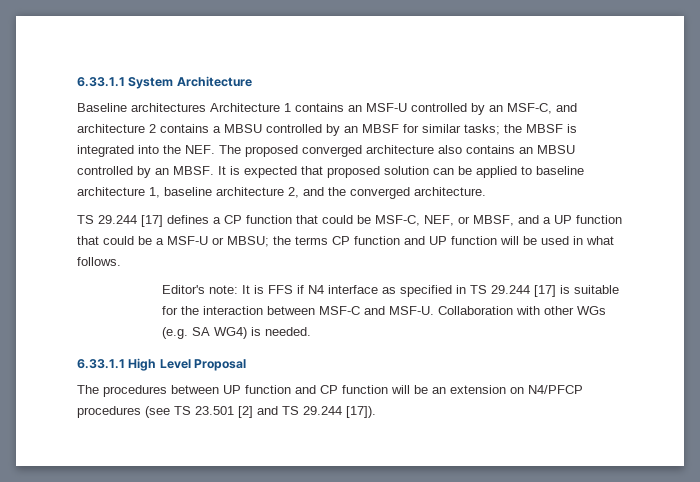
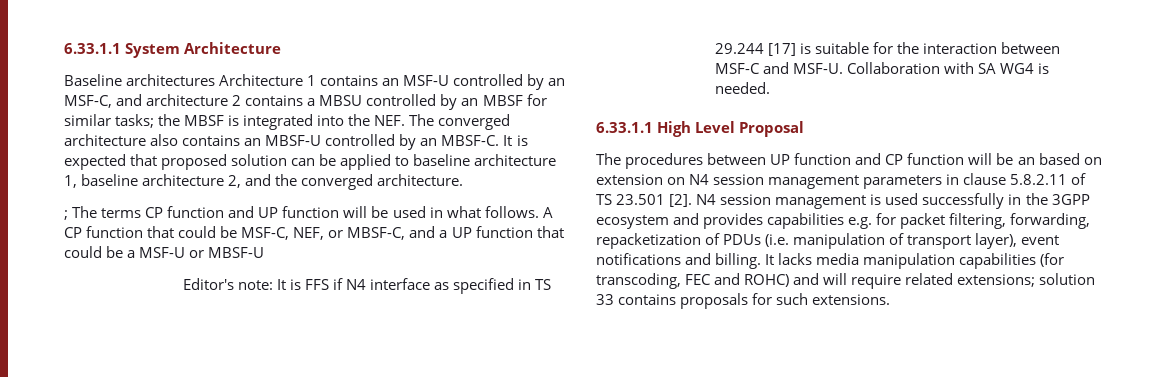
- Baseline architectures Architecture 1 contains an MSF-U controlled by an MSF-C, and architecture 2 contains a MBSU controlled by an MBSF for similar tasks; the MBSF is integrated into the NEF. The proposed converged architecture also contains an MBSU controlled by an MBSF.
+ Baseline architectures Architecture 1 contains an MSF-U controlled by an MSF-C, and architecture 2 contains a MBSU controlled by an MBSF for similar tasks; the MBSF is integrated into the NEF. The converged architecture also contains an MBSF-U controlled by an MBSF-C.
- TS 29.244 [17] defines a CP function that could be MSF-C, NEF, or MBSF, and a UP function that could be a MSF-U or MBSU; the terms CP function and UP function will be used in what follows.
+ ; The terms CP function and UP function will be used in what follows. A CP function that could be MSF-C, NEF, or MBSF-C, and a UP function that could be a MSF-U or MBSF-U
- Collaboration with other WGs (e.g. SA WG4) is needed.
+ Collaboration with SA WG4 is needed.
- The procedures between UP function and CP function will be an extension on N4/PFCP procedures (see TS 23.501 [2] and TS 29.244 [17]).
+ The procedures between UP function and CP function will be an based on extension on N4 session management parameters in clause 5.8.2.11 of TS 23.501 [2]. N4 session management is used successfully in the 3GPP ecosystem and provides capabilities e.g. for packet filtering, forwarding, repacketization of PDUs (i.e. manipulation of transport layer), event notifications and billing. It lacks media manipulation capabilities (for transcoding, FEC and ROHC) and will require related extensions; solution 33 contains proposals for such extensions.

